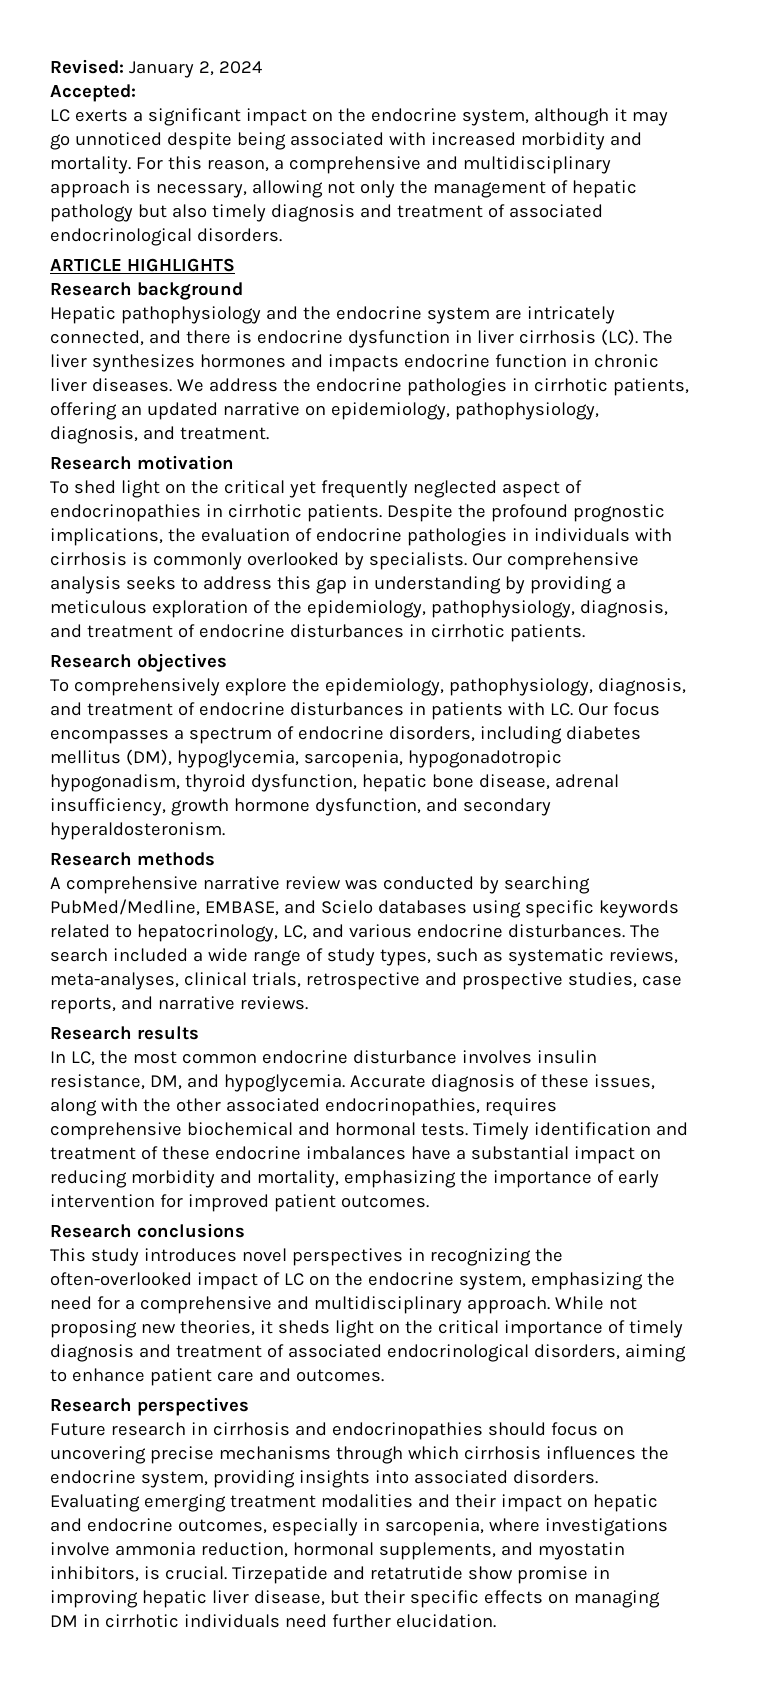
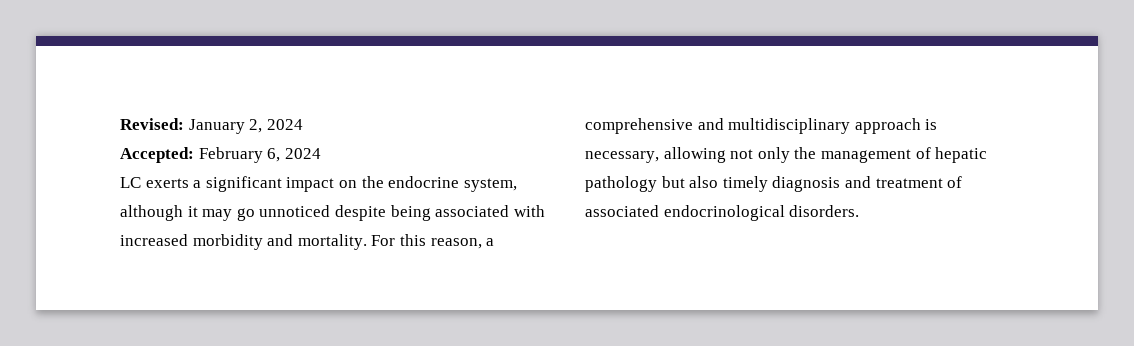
- Accepted:
+ Accepted: February 6, 2024
- ARTICLE HIGHLIGHTS
- Research background
- Hepatic pathophysiology and the endocrine system are intricately connected, and there is endocrine dysfunction in liver cirrhosis (LC). The liver synthesizes hormones and impacts endocrine function in chronic liver diseases. We address the endocrine pathologies in cirrhotic patients, offering an updated narrative on epidemiology, pathophysiology, diagnosis, and treatment.
- Research motivation
- To shed light on the critical yet frequently neglected aspect of endocrinopathies in cirrhotic patients. Despite the profound prognostic implications, the evaluation of endocrine pathologies in individuals with cirrhosis is commonly overlooked by specialists. Our comprehensive analysis seeks to address this gap in understanding by providing a meticulous exploration of the epidemiology, pathophysiology, diagnosis, and treatment of endocrine disturbances in cirrhotic patients.
- Research objectives
- To comprehensively explore the epidemiology, pathophysiology, diagnosis, and treatment of endocrine disturbances in patients with LC. Our focus encompasses a spectrum of endocrine disorders, including diabetes mellitus (DM), hypoglycemia, sarcopenia, hypogonadotropic hypogonadism, thyroid dysfunction, hepatic bone disease, adrenal insufficiency, growth hormone dysfunction, and secondary hyperaldosteronism.
- Research methods
- A comprehensive narrative review was conducted by searching PubMed/Medline, EMBASE, and Scielo databases using specific keywords related to hepatocrinology, LC, and various endocrine disturbances. The search included a wide range of study types, such as systematic reviews, meta-analyses, clinical trials, retrospective and prospective studies, case reports, and narrative reviews.
- Research results
- In LC, the most common endocrine disturbance involves insulin resistance, DM, and hypoglycemia. Accurate diagnosis of these issues, along with the other associated endocrinopathies, requires comprehensive biochemical and hormonal tests. Timely identification and treatment of these endocrine imbalances have a substantial impact on reducing morbidity and mortality, emphasizing the importance of early intervention for improved patient outcomes.
- Research conclusions
- This study introduces novel perspectives in recognizing the often-overlooked impact of LC on the endocrine system, emphasizing the need for a comprehensive and multidisciplinary approach. While not proposing new theories, it sheds light on the critical importance of timely diagnosis and treatment of associated endocrinological disorders, aiming to enhance patient care and outcomes.
- Research perspectives
- Future research in cirrhosis and endocrinopathies should focus on uncovering precise mechanisms through which cirrhosis influences the endocrine system, providing insights into associated disorders. Evaluating emerging treatment modalities and their impact on hepatic and endocrine outcomes, especially in sarcopenia, where investigations involve ammonia reduction, hormonal supplements, and myostatin inhibitors, is crucial. Tirzepatide and retatrutide show promise in improving hepatic liver disease, but their specific effects on managing DM in cirrhotic individuals need further elucidation.

